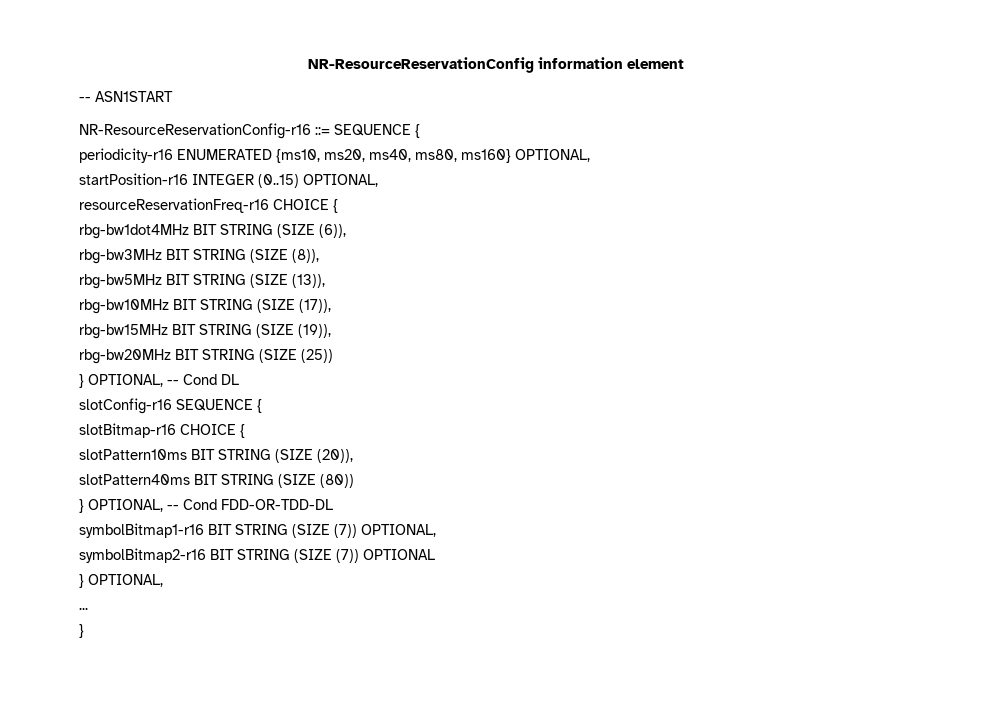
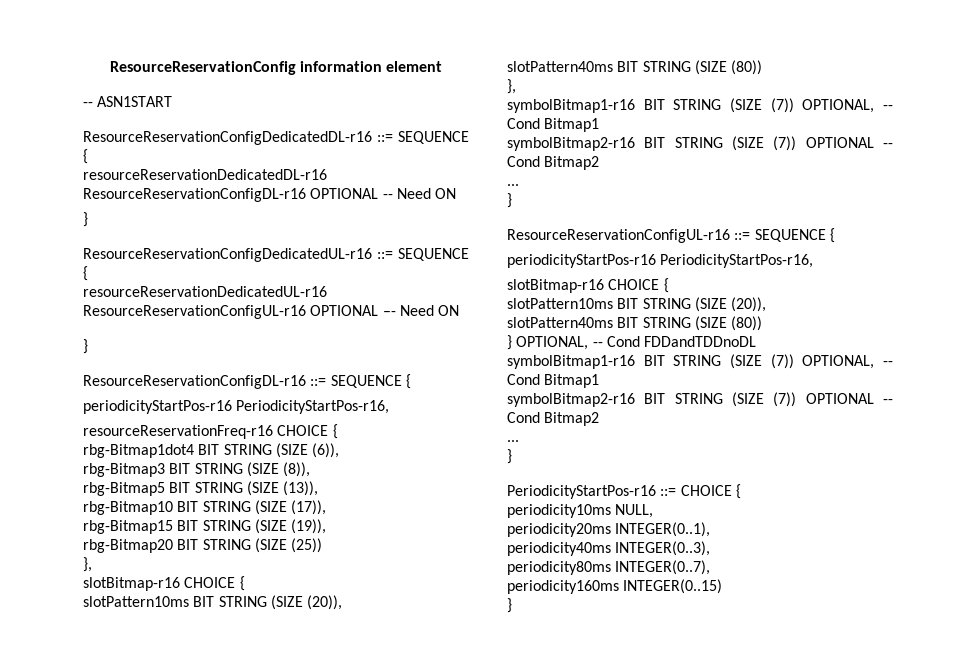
- NR-ResourceReservationConfig information element
+ ResourceReservationConfig information element
- NR-ResourceReservationConfig-r16 ::= SEQUENCE {
- periodicity-r16 ENUMERATED {ms10, ms20, ms40, ms80, ms160} OPTIONAL,
- startPosition-r16 INTEGER (0..15) OPTIONAL,
+ ResourceReservationConfigDedicatedDL-r16 ::= SEQUENCE {
+ resourceReservationDedicatedDL-r16 ResourceReservationConfigDL-r16 OPTIONAL -- Need ON
+ }
+ ResourceReservationConfigDedicatedUL-r16 ::= SEQUENCE {
+ resourceReservationDedicatedUL-r16 ResourceReservationConfigUL-r16 OPTIONAL –- Need ON
+ }
+ ResourceReservationConfigDL-r16 ::= SEQUENCE {
+ periodicityStartPos-r16 PeriodicityStartPos-r16,
- rbg-bw1dot4MHz BIT STRING (SIZE (6)),
+ rbg-Bitmap1dot4 BIT STRING (SIZE (6)),
- rbg-bw3MHz BIT STRING (SIZE (8)),
+ rbg-Bitmap3 BIT STRING (SIZE (8)),
- rbg-bw5MHz BIT STRING (SIZE (13)),
+ rbg-Bitmap5 BIT STRING (SIZE (13)),
- rbg-bw10MHz BIT STRING (SIZE (17)),
+ rbg-Bitmap10 BIT STRING (SIZE (17)),
- rbg-bw15MHz BIT STRING (SIZE (19)),
+ rbg-Bitmap15 BIT STRING (SIZE (19)),
- rbg-bw20MHz BIT STRING (SIZE (25))
- } OPTIONAL, -- Cond DL
- slotConfig-r16 SEQUENCE {
+ rbg-Bitmap20 BIT STRING (SIZE (25))
+ },
+ slotBitmap-r16 CHOICE {
+ slotPattern10ms BIT STRING (SIZE (20)),
+ slotPattern40ms BIT STRING (SIZE (80))
+ },
+ symbolBitmap1-r16 BIT STRING (SIZE (7)) OPTIONAL, -- Cond Bitmap1
+ symbolBitmap2-r16 BIT STRING (SIZE (7)) OPTIONAL -- Cond Bitmap2
+ ...
+ }
+ ResourceReservationConfigUL-r16 ::= SEQUENCE {
+ periodicityStartPos-r16 PeriodicityStartPos-r16,
- } OPTIONAL, -- Cond FDD-OR-TDD-DL
- symbolBitmap1-r16 BIT STRING (SIZE (7)) OPTIONAL,
- symbolBitmap2-r16 BIT STRING (SIZE (7)) OPTIONAL
- } OPTIONAL,
+ } OPTIONAL, -- Cond FDDandTDDnoDL
+ symbolBitmap1-r16 BIT STRING (SIZE (7)) OPTIONAL, -- Cond Bitmap1
+ symbolBitmap2-r16 BIT STRING (SIZE (7)) OPTIONAL -- Cond Bitmap2
  ...
+ }
+ PeriodicityStartPos-r16 ::= CHOICE {
+ periodicity10ms NULL,
+ periodicity20ms INTEGER(0..1),
+ periodicity40ms INTEGER(0..3),
+ periodicity80ms INTEGER(0..7),
+ periodicity160ms INTEGER(0..15)

